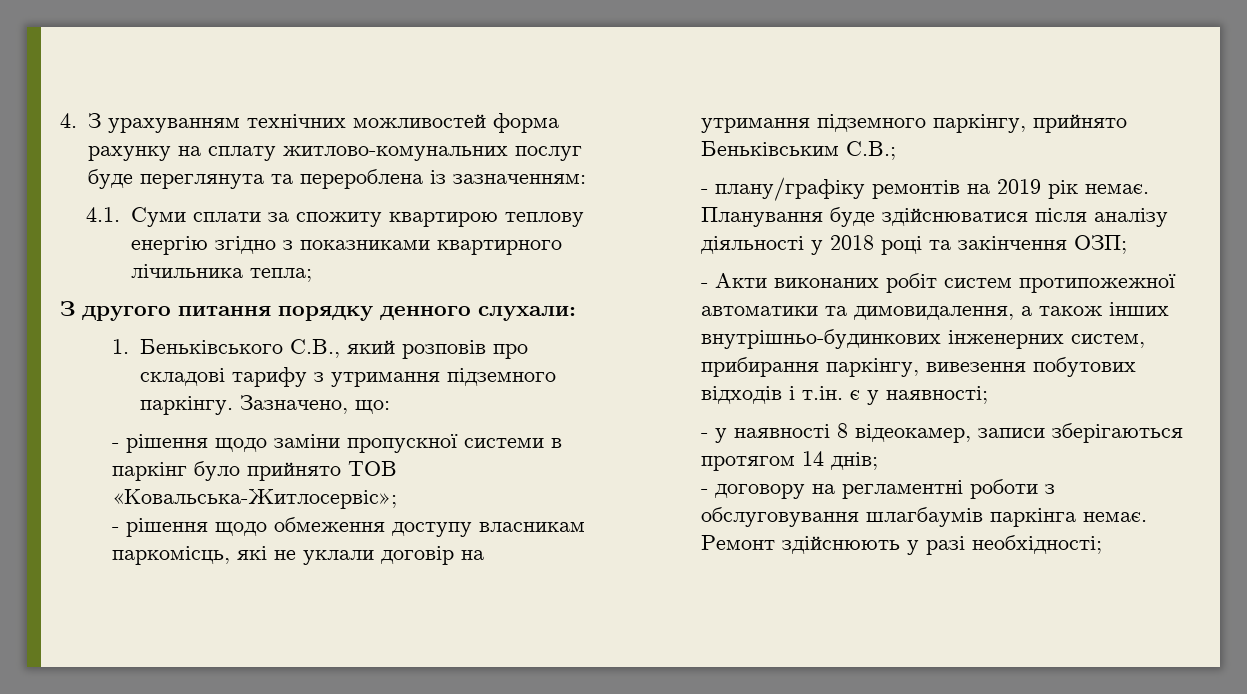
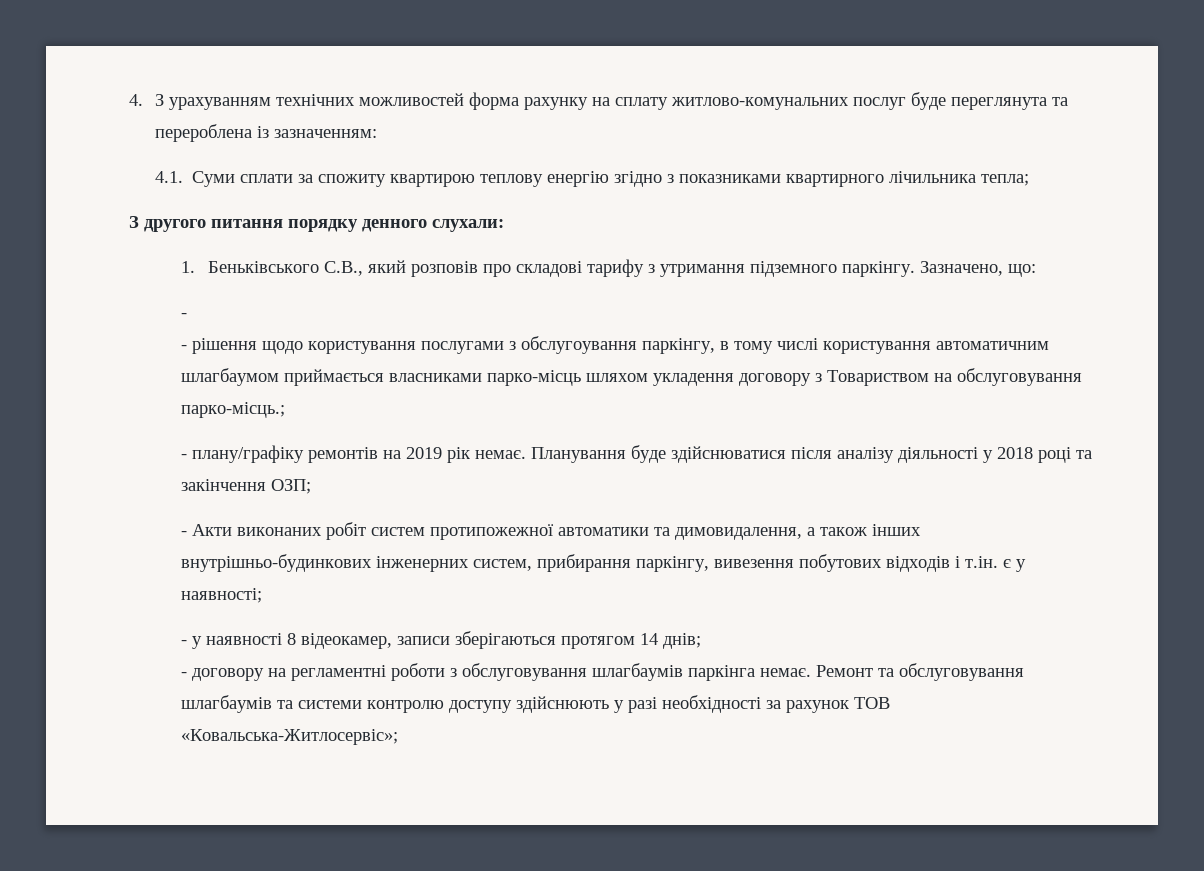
  Зазначено, що:
- - рішення щодо заміни пропускної системи в паркінг було прийнято ТОВ «Ковальська-Житлосервіс»;
- - рішення щодо обмеження доступу власникам паркомісць, які не уклали договір на утримання підземного паркінгу, прийнято Беньківським С.В.;
+ -
+ - рішення щодо користування послугами з обслугоування паркінгу, в тому числі користування автоматичним шлагбаумом приймається власниками парко-місць шляхом укладення договору з Товариством на обслуговування парко-місць.;
- Ремонт здійснюють у разі необхідності;
+ Ремонт та обслуговування шлагбаумів та системи контролю доступу здійснюють у разі необхідності за рахунок ТОВ «Ковальська-Житлосервіс»;

